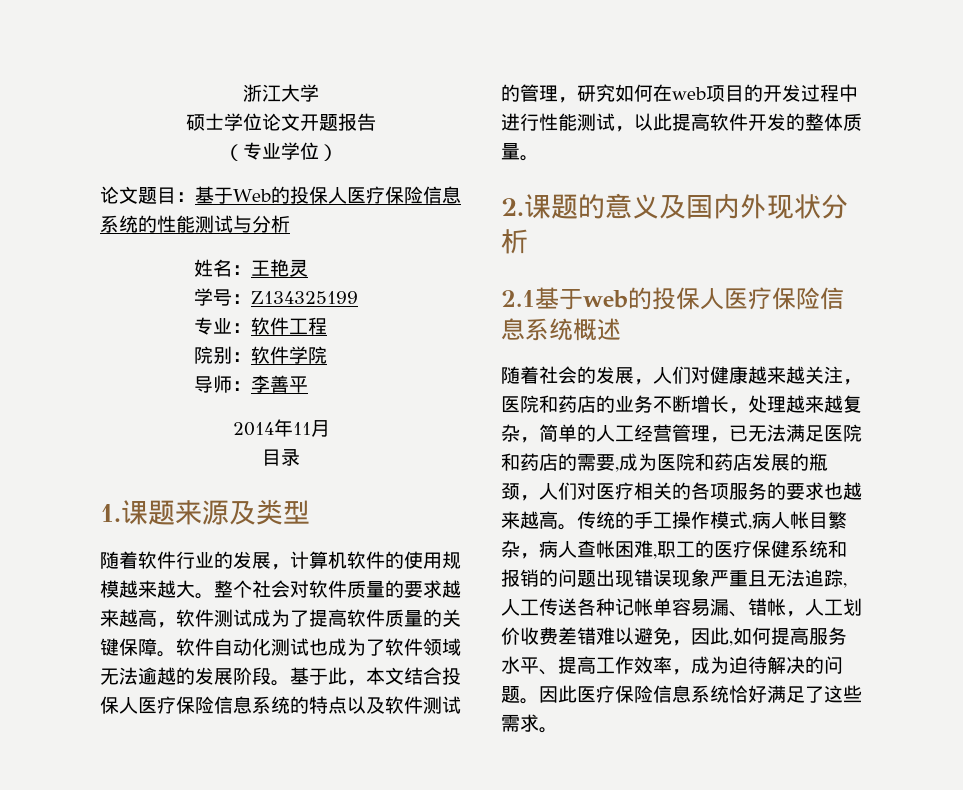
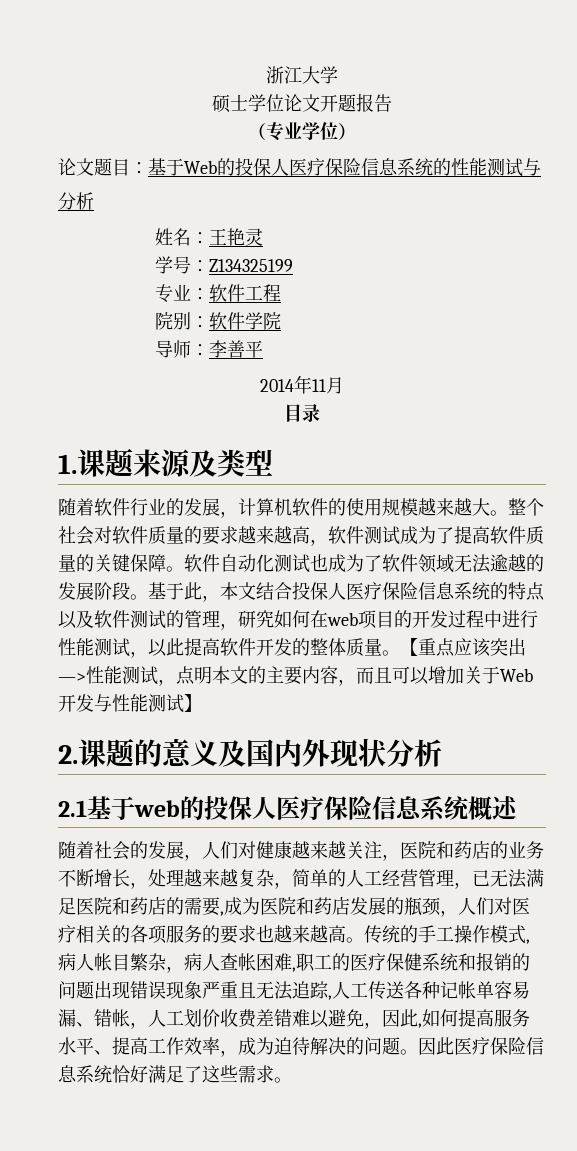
- 论文题目：基于Web的投保人医疗保险信息系统的性能测试与分析
+ 论文题目：基于Web的投保人医疗保险信息系统的性能测试与
+ 分析
+ 【重点应该突出—>性能测试，点明本文的主要内容，而且可以增加关于Web开发与性能测试】

